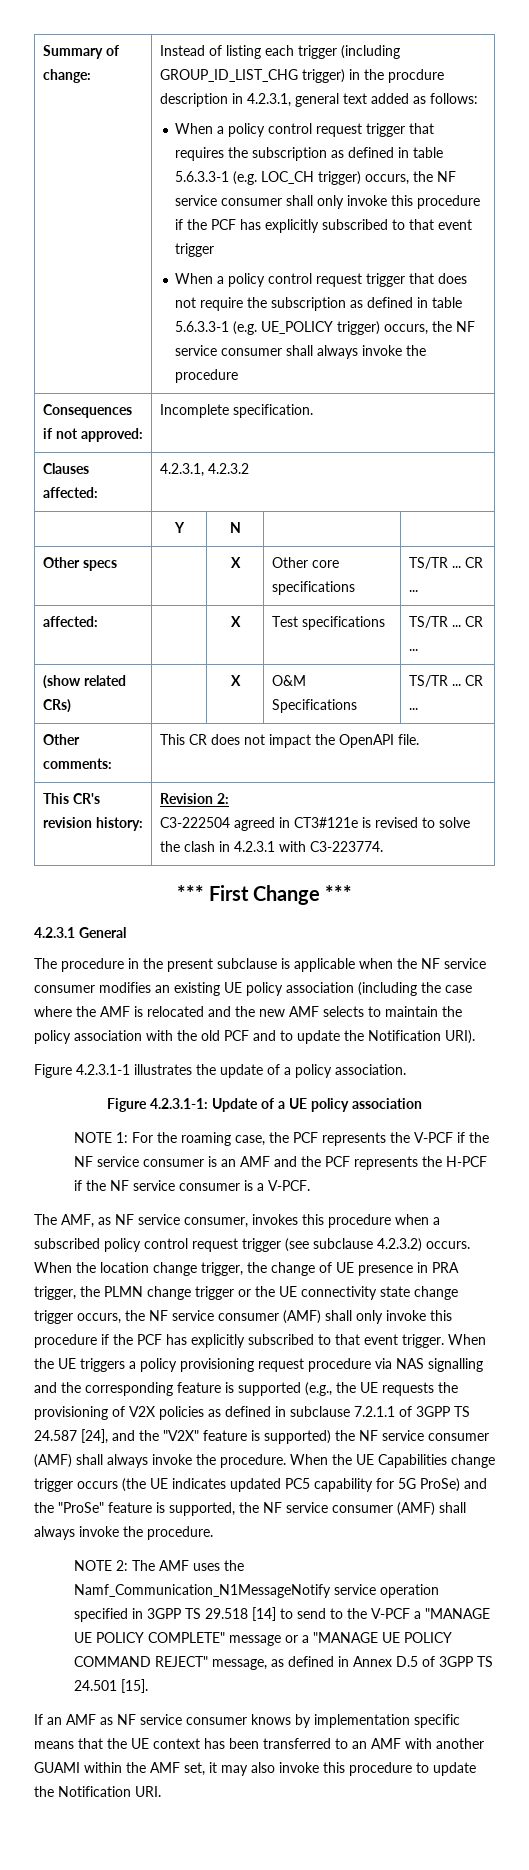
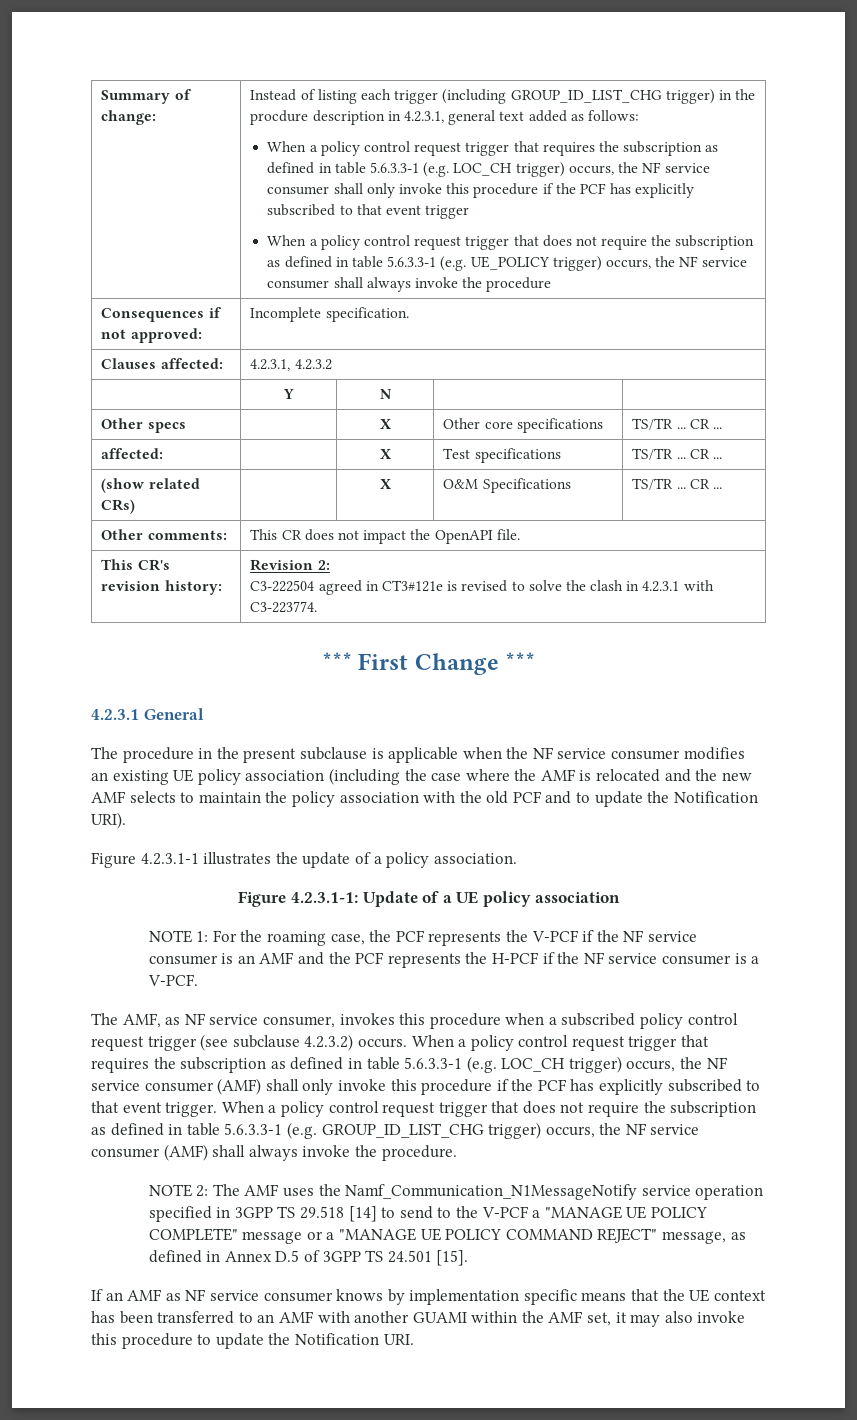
- When the location change trigger, the change of UE presence in PRA trigger, the PLMN change trigger or the UE connectivity state change trigger occurs, the NF service consumer (AMF) shall only invoke this procedure if the PCF has explicitly subscribed to that event trigger.
+ When a policy control request trigger that requires the subscription as defined in table 5.6.3.3-1 (e.g. LOC_CH trigger) occurs, the NF service consumer (AMF) shall only invoke this procedure if the PCF has explicitly subscribed to that event trigger.
- When the UE triggers a policy provisioning request procedure via NAS signalling and the corresponding feature is supported (e.g., the UE requests the provisioning of V2X policies as defined in subclause 7.2.1.1 of 3GPP TS 24.587 [24], and the "V2X" feature is supported) the NF service consumer (AMF) shall always invoke the procedure. When the UE Capabilities change trigger occurs (the UE indicates updated PC5 capability for 5G ProSe) and the "ProSe" feature is supported, the NF service consumer (AMF) shall always invoke the procedure.
+ When a policy control request trigger that does not require the subscription as defined in table 5.6.3.3-1 (e.g. GROUP_ID_LIST_CHG trigger) occurs, the NF service consumer (AMF) shall always invoke the procedure.

